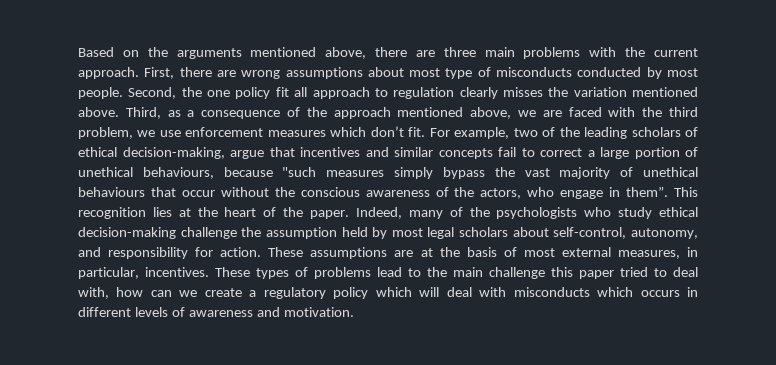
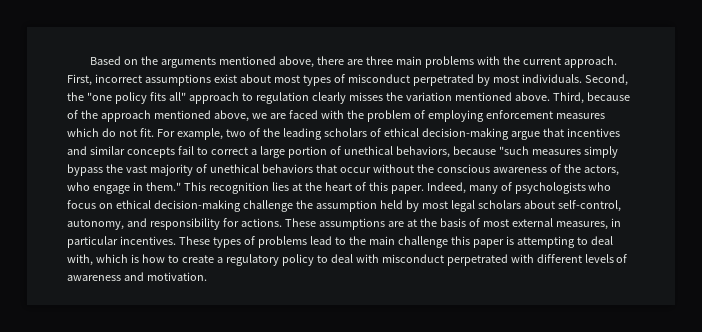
- First, there are wrong assumptions about most type of misconducts conducted by most people.
+ First, incorrect assumptions exist about most types of misconduct perpetrated by most individuals.
- Second, the one policy fit all approach to regulation clearly misses the variation mentioned above.
+ Second, the "one policy fits all" approach to regulation clearly misses the variation mentioned above.
- Third, as a consequence of the approach mentioned above, we are faced with the third problem, we use enforcement measures which don’t fit.
+ Third, because of the approach mentioned above, we are faced with the problem of employing enforcement measures which do not fit.
- For example, two of the leading scholars of ethical decision-making, argue that incentives and similar concepts fail to correct a large portion of unethical behaviours, because "such measures simply bypass the vast majority of unethical behaviours that occur without the conscious awareness of the actors, who engage in them”.
+ For example, two of the leading scholars of ethical decision-making argue that incentives and similar concepts fail to correct a large portion of unethical behaviors, because "such measures simply bypass the vast majority of unethical behaviors that occur without the conscious awareness of the actors, who engage in them."
- This recognition lies at the heart of the paper.
+ This recognition lies at the heart of this paper.
- Indeed, many of the psychologists who study ethical decision-making challenge the assumption held by most legal scholars about self-control, autonomy, and responsibility for action.
+ Indeed, many of psychologists who focus on ethical decision-making challenge the assumption held by most legal scholars about self-control, autonomy, and responsibility for actions.
- These assumptions are at the basis of most external measures, in particular, incentives.
+ These assumptions are at the basis of most external measures, in particular incentives.
- These types of problems lead to the main challenge this paper tried to deal with, how can we create a regulatory policy which will deal with misconducts which occurs in different levels of awareness and motivation.
+ These types of problems lead to the main challenge this paper is attempting to deal with, which is how to create a regulatory policy to deal with misconduct perpetrated with different levels of awareness and motivation.

